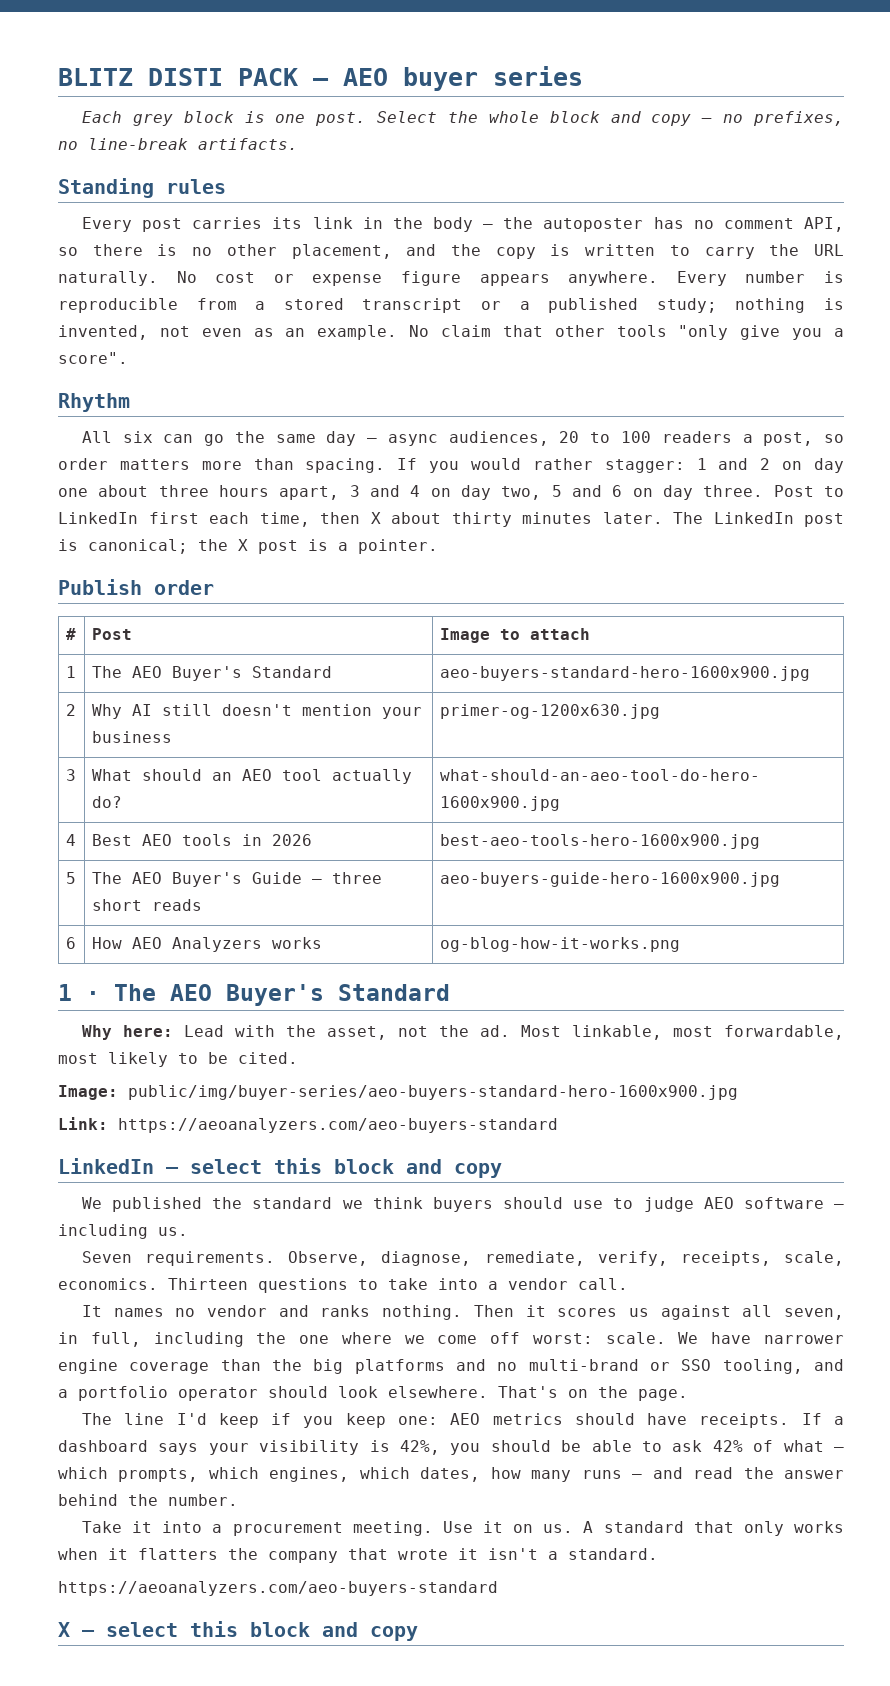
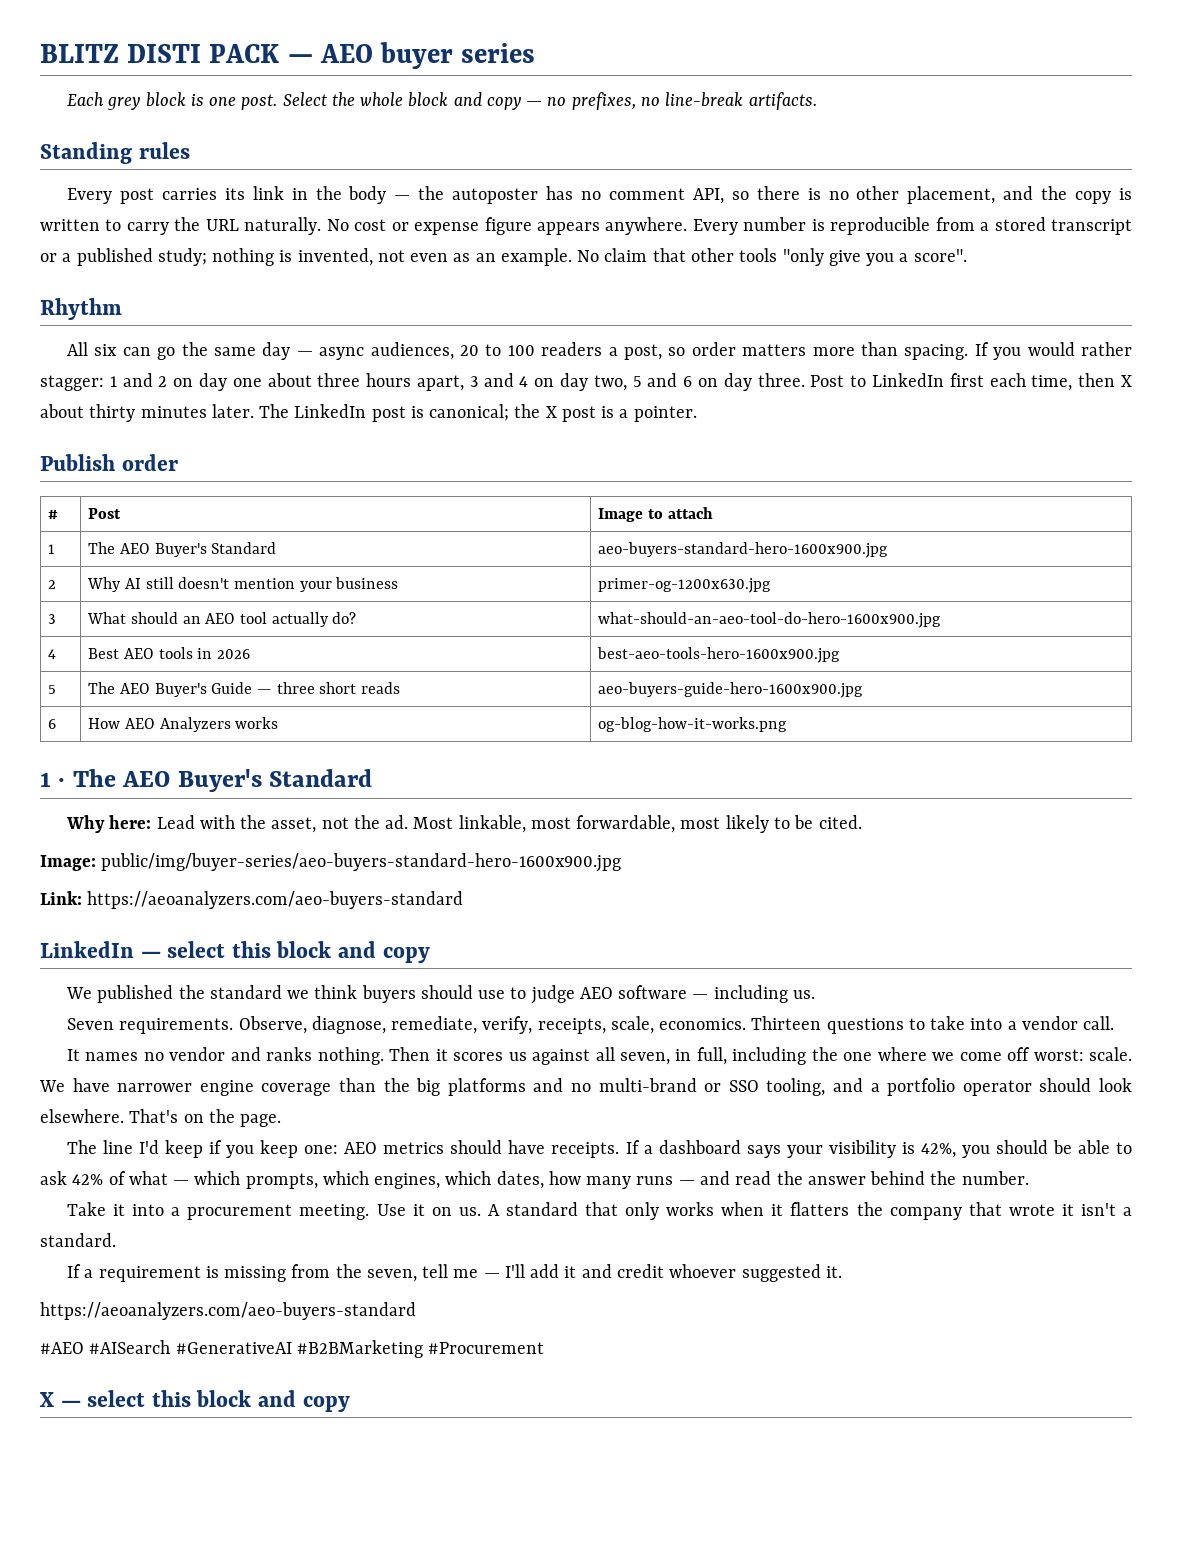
  A standard that only works when it flatters the company that wrote it isn't a standard.
+ If a requirement is missing from the seven, tell me — I'll add it and credit whoever suggested it.
  https://aeoanalyzers.com/aeo-buyers-standard
+ #AEO #AISearch #GenerativeAI #B2BMarketing #Procurement

